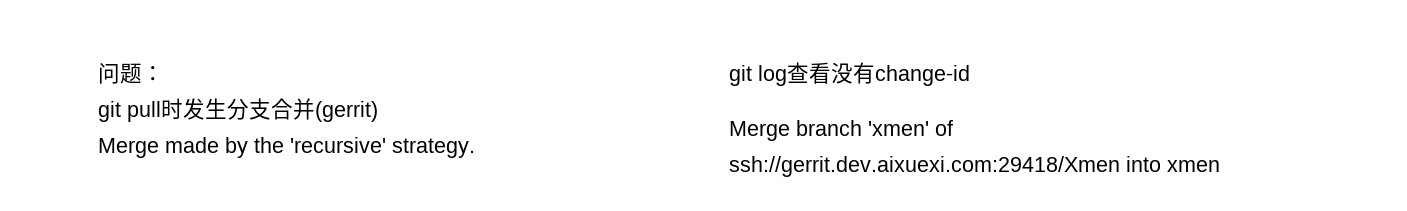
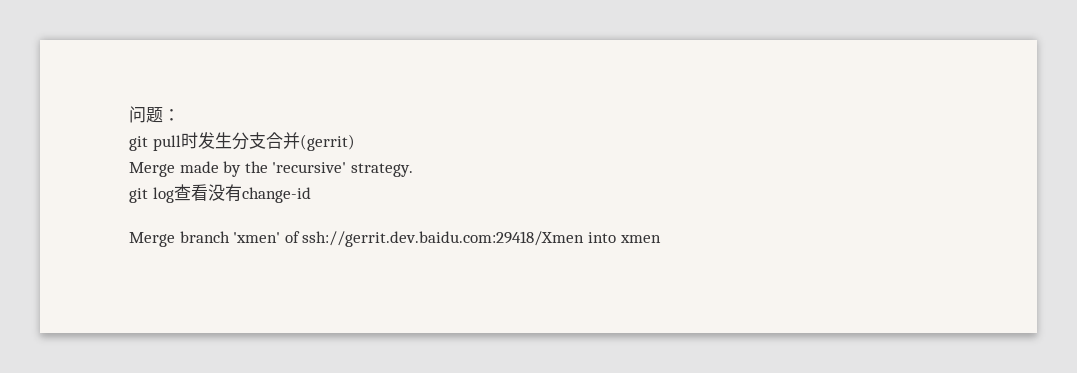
- Merge branch 'xmen' of ssh://gerrit.dev.aixuexi.com:29418/Xmen into xmen
+ Merge branch 'xmen' of ssh://gerrit.dev.baidu.com:29418/Xmen into xmen

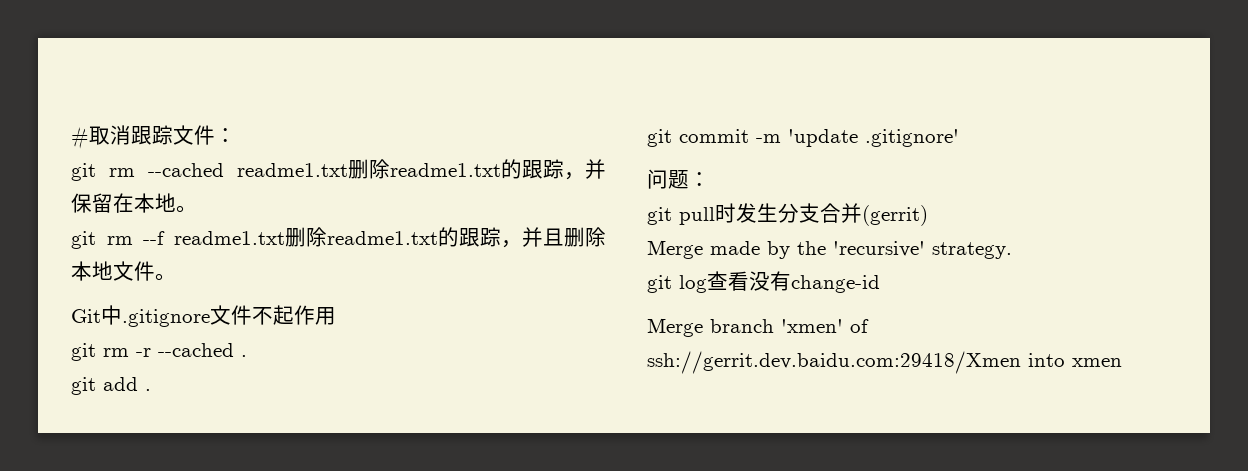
+ #取消跟踪文件：
+ git rm --cached readme1.txt删除readme1.txt的跟踪，并保留在本地。
+ git rm --f readme1.txt删除readme1.txt的跟踪，并且删除本地文件。
+ Git中.gitignore文件不起作用
+ git rm -r --cached .
+ git add .
+ git commit -m 'update .gitignore'

